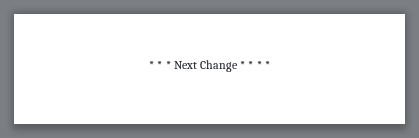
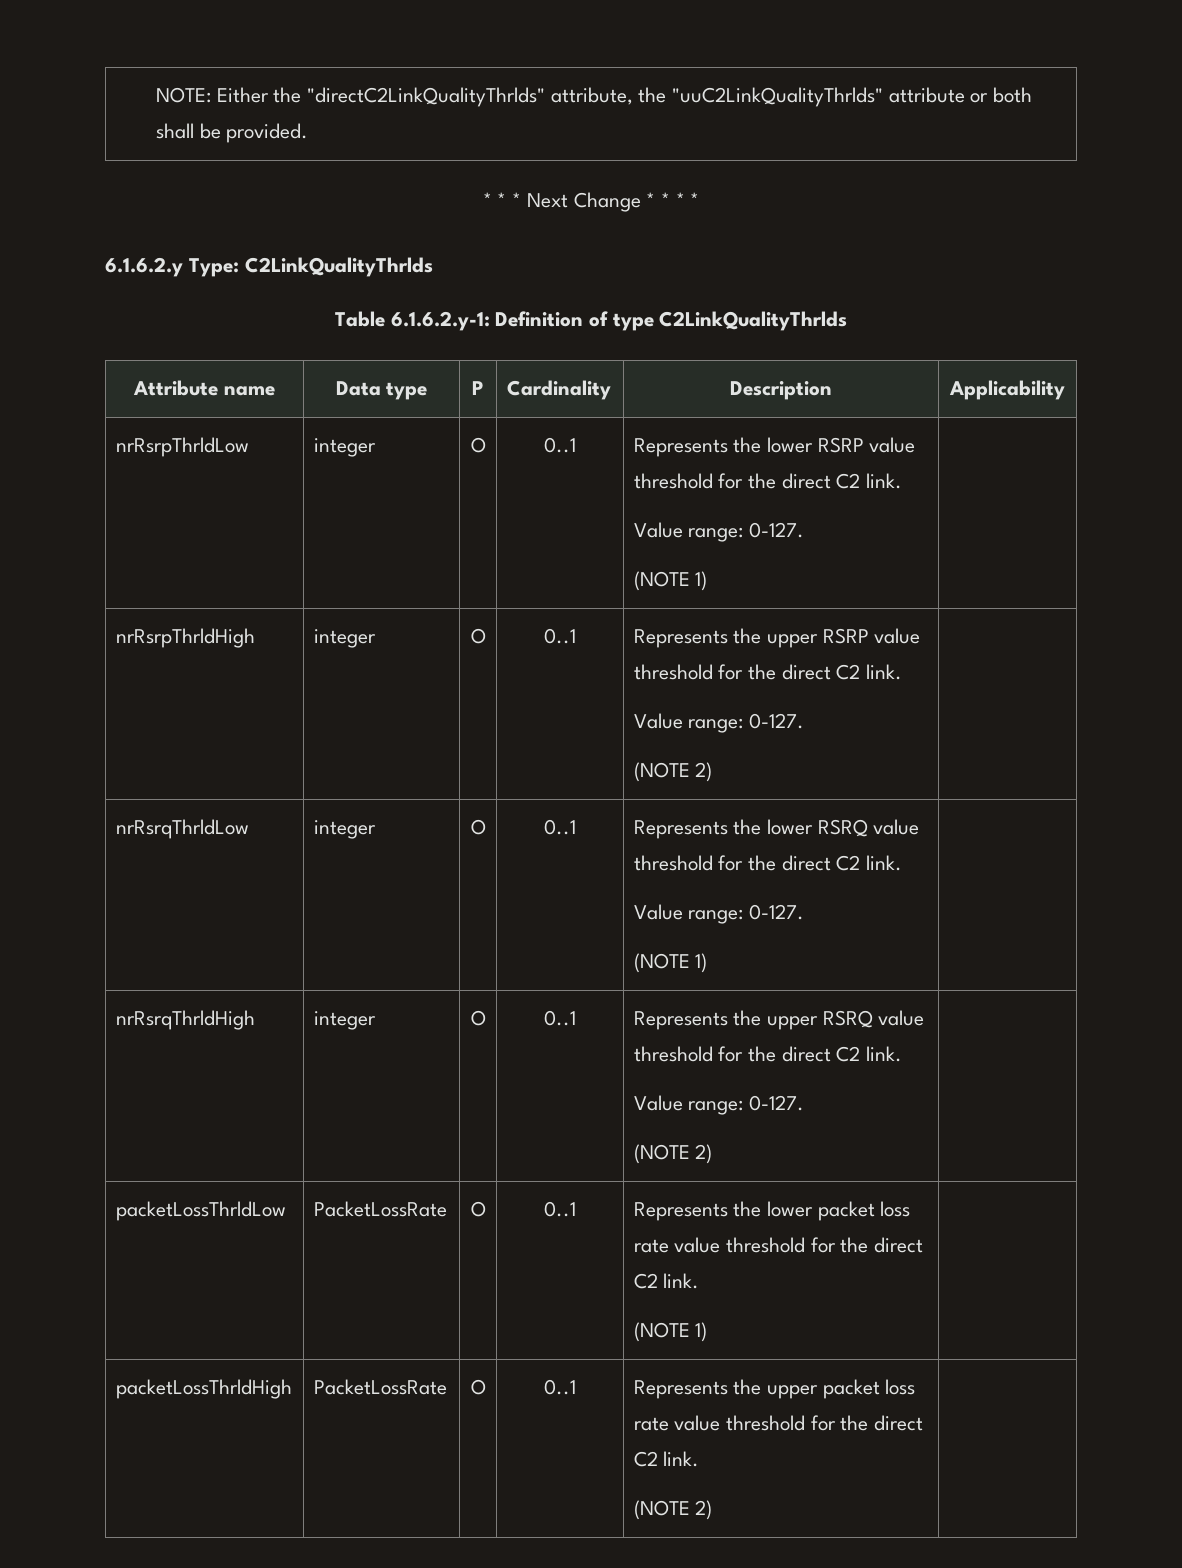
+ NOTE: Either the "directC2LinkQualityThrlds" attribute, the "uuC2LinkQualityThrlds" attribute or both shall be provided.
+ 6.1.6.2.y Type: C2LinkQualityThrlds
+ Table 6.1.6.2.y-1: Definition of type C2LinkQualityThrlds
+ Attribute name | Data type | P | Cardinality | Description | Applicability
+ nrRsrpThrldLow | integer | O | 0..1 | Represents the lower RSRP value threshold for the direct C2 link.
+ Value range: 0-127.
+ (NOTE 1) |
+ nrRsrpThrldHigh | integer | O | 0..1 | Represents the upper RSRP value threshold for the direct C2 link.
+ Value range: 0-127.
+ (NOTE 2) |
+ nrRsrqThrldLow | integer | O | 0..1 | Represents the lower RSRQ value threshold for the direct C2 link.
+ Value range: 0-127.
+ (NOTE 1) |
+ nrRsrqThrldHigh | integer | O | 0..1 | Represents the upper RSRQ value threshold for the direct C2 link.
+ Value range: 0-127.
+ (NOTE 2) |
+ packetLossThrldLow | PacketLossRate | O | 0..1 | Represents the lower packet loss rate value threshold for the direct C2 link.
+ (NOTE 1) |
+ packetLossThrldHigh | PacketLossRate | O | 0..1 | Represents the upper packet loss rate value threshold for the direct C2 link.
+ (NOTE 2) |

